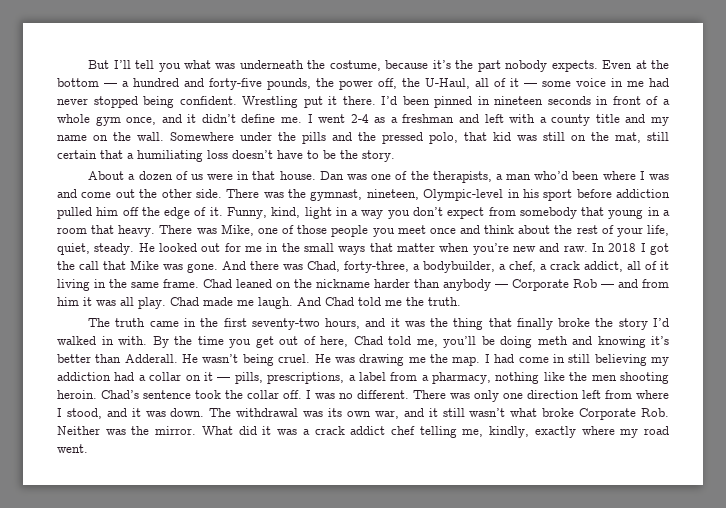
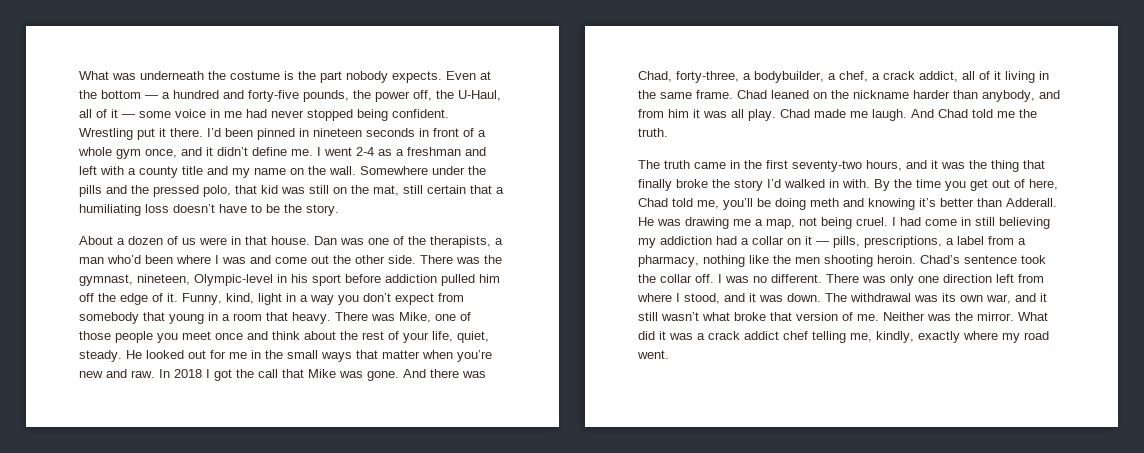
- But I’ll tell you what was underneath the costume, because it’s the part nobody expects.
+ What was underneath the costume is the part nobody expects.
- Chad leaned on the nickname harder than anybody — Corporate Rob — and from him it was all play.
+ Chad leaned on the nickname harder than anybody, and from him it was all play.
- He wasn’t being cruel. He was drawing me the map.
+ He was drawing me a map, not being cruel.
- The withdrawal was its own war, and it still wasn’t what broke Corporate Rob. Neither was the mirror.
+ The withdrawal was its own war, and it still wasn’t what broke that version of me. Neither was the mirror.

